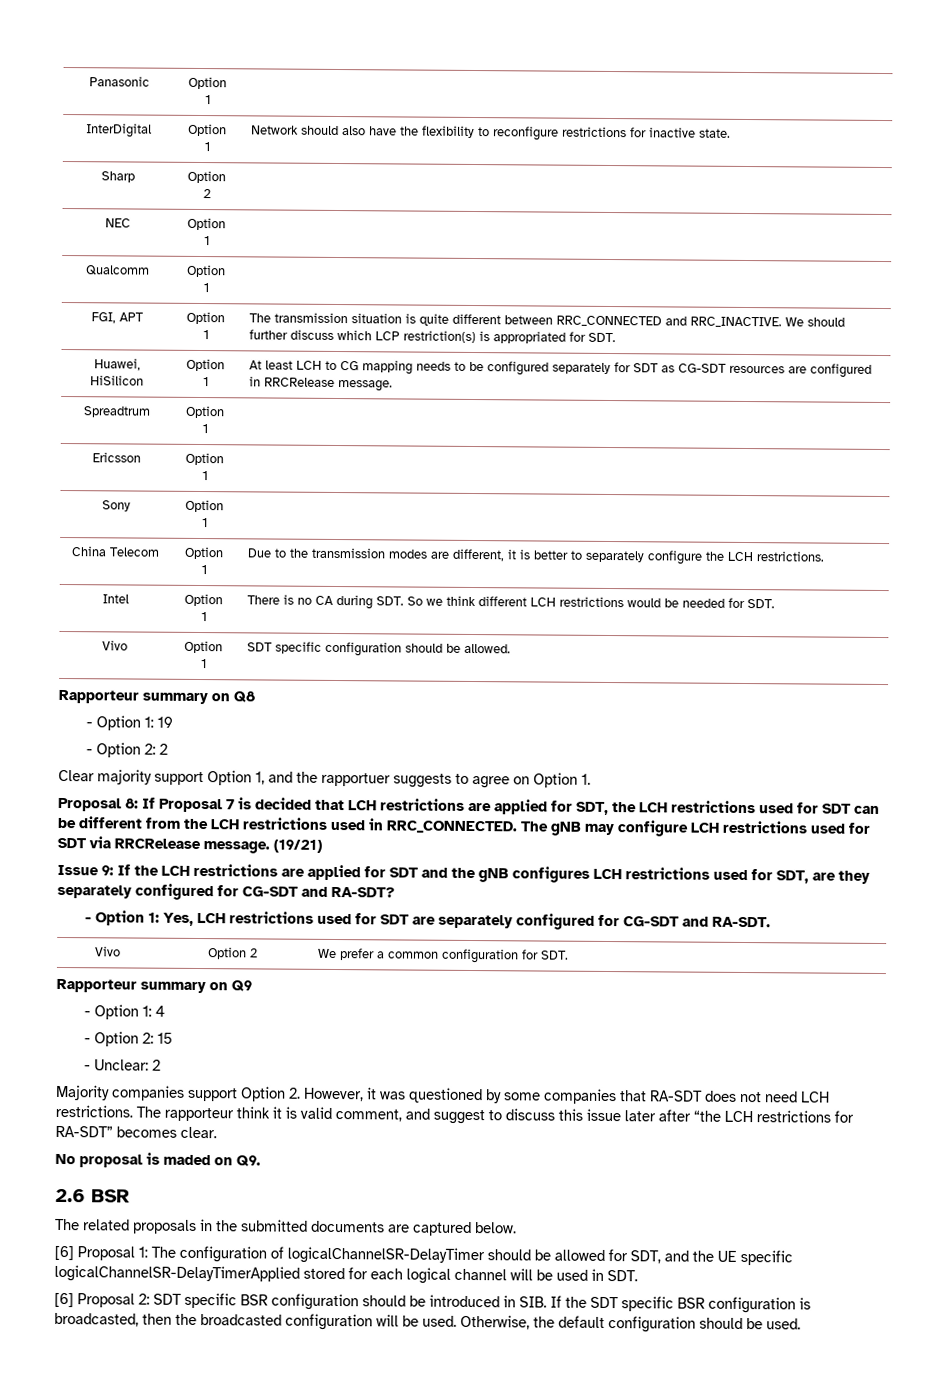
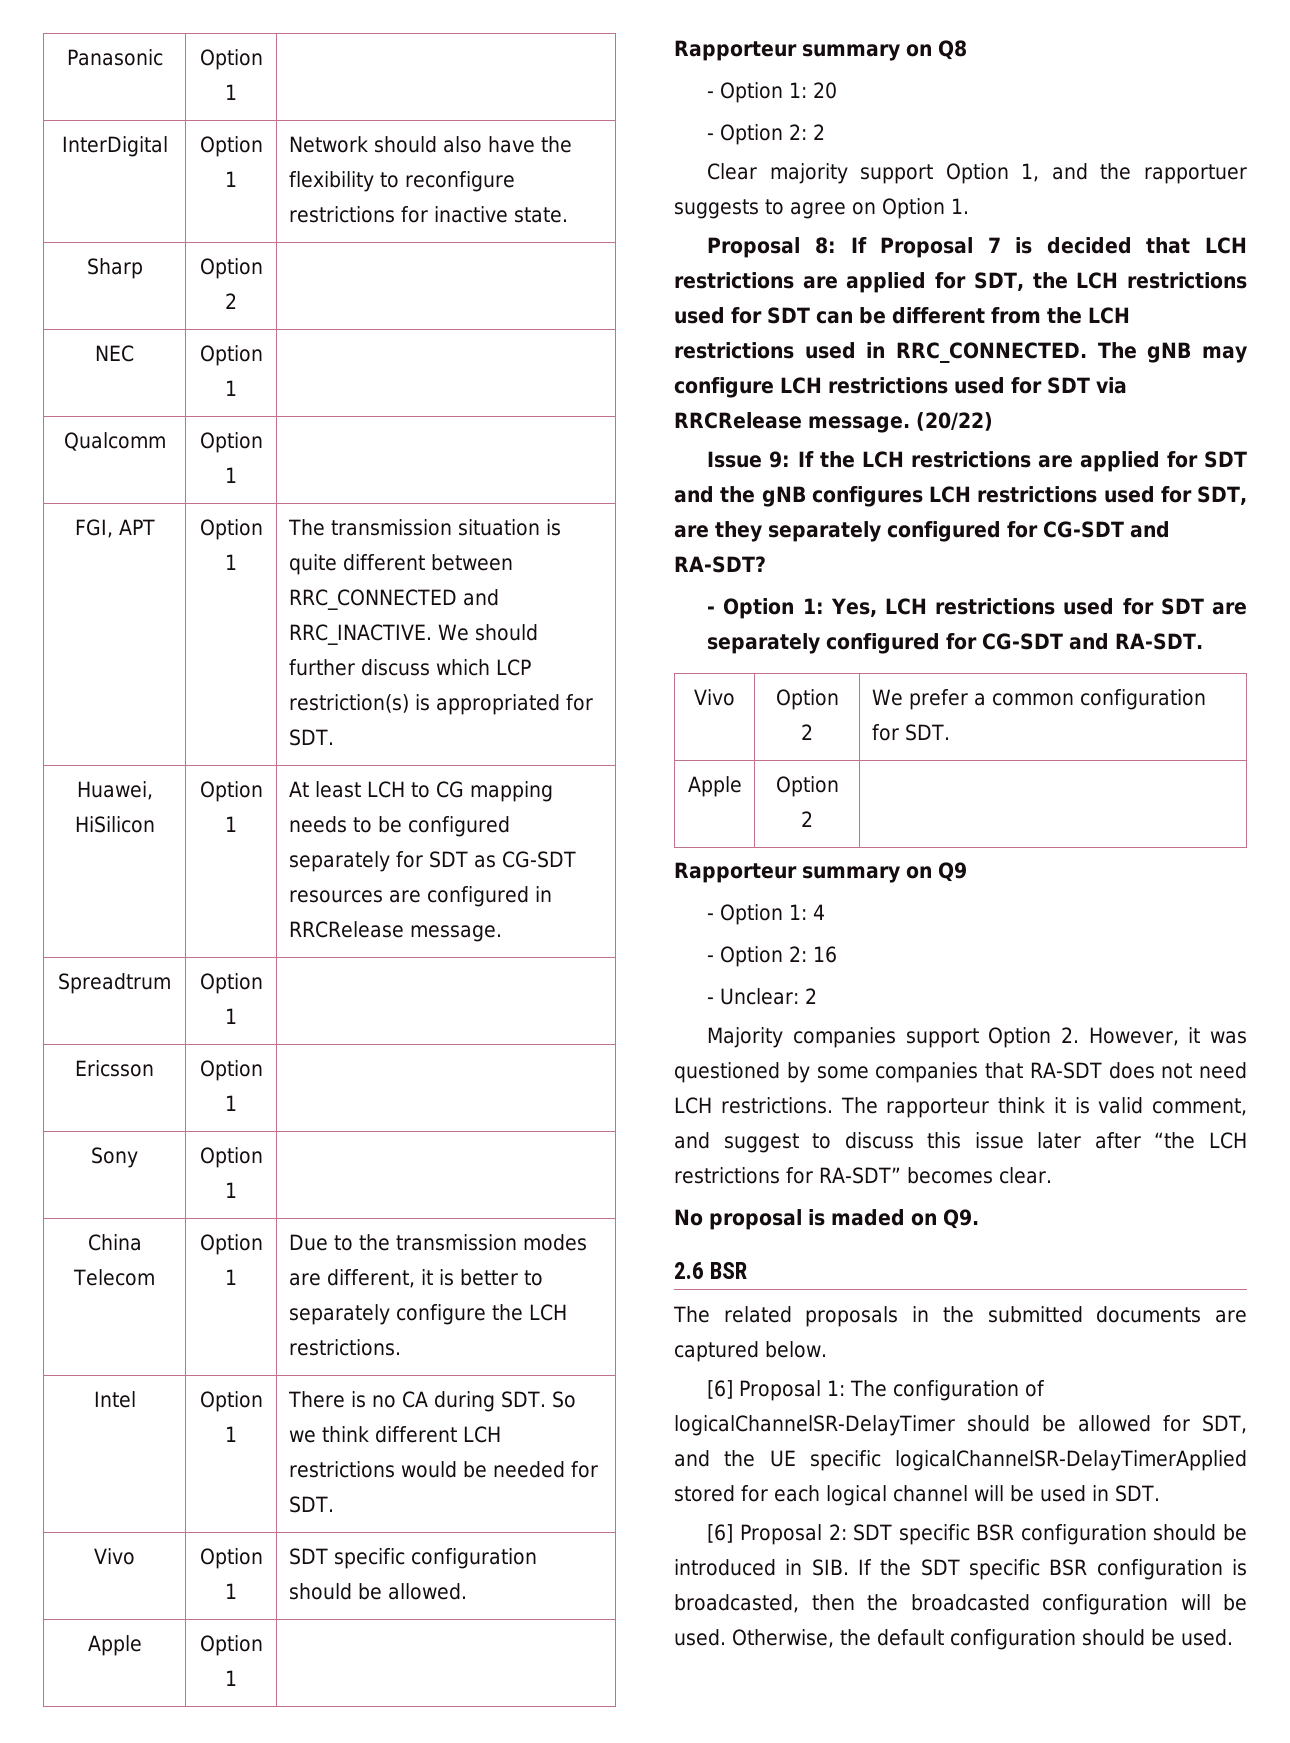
+ Apple | Option 1 |
- - Option 1: 19
+ - Option 1: 20
- (19/21)
+ (20/22)
+ Apple | Option 2 |
- - Option 2: 15
+ - Option 2: 16

